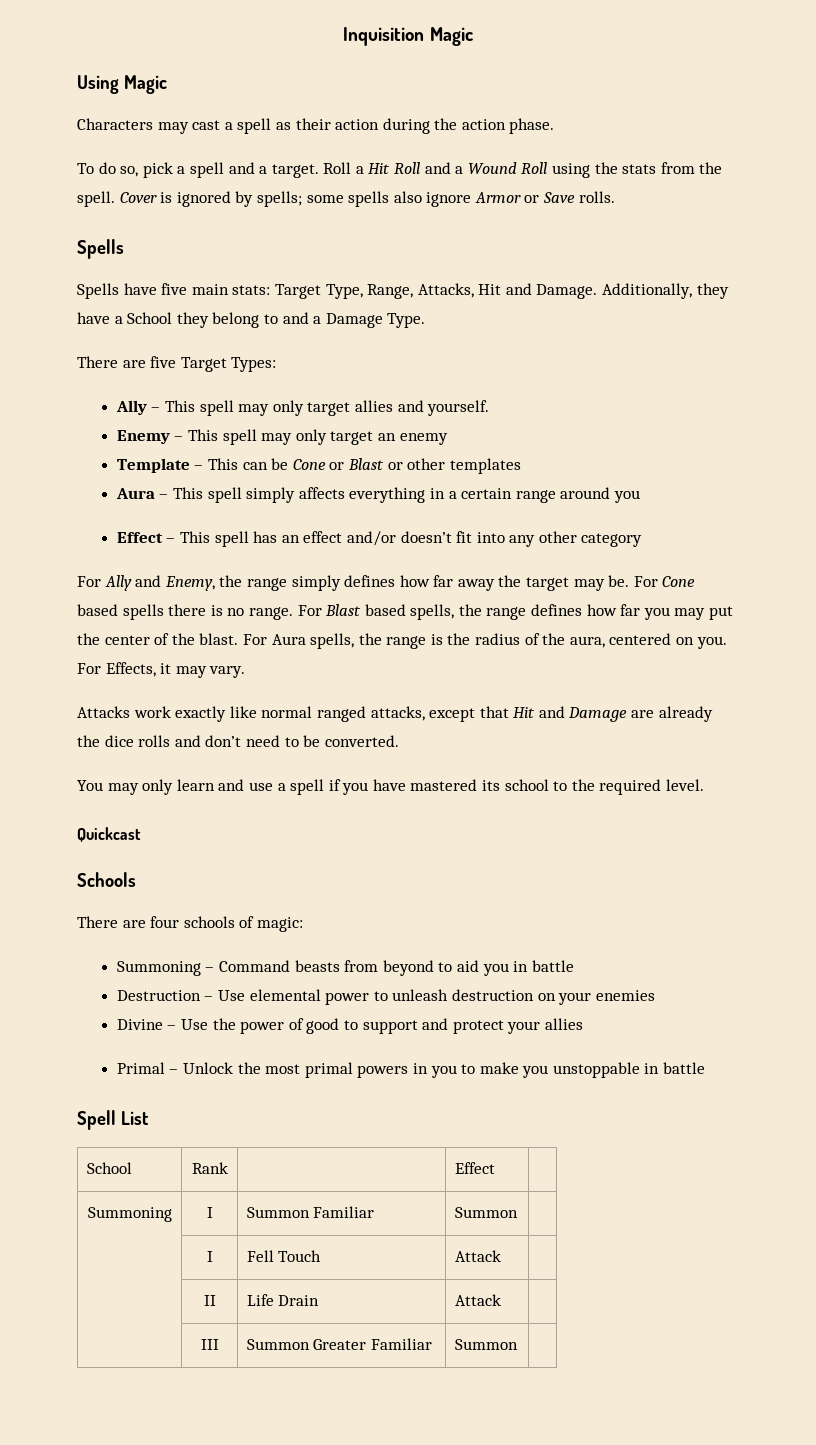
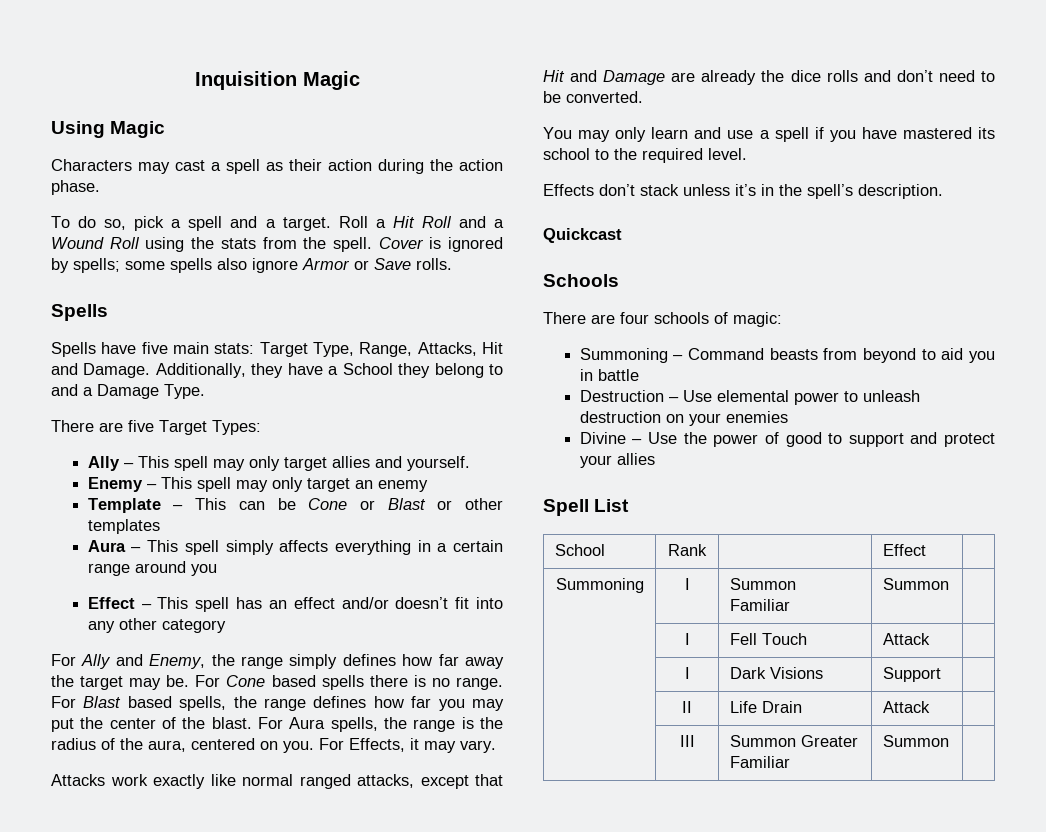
+ Effects don’t stack unless it’s in the spell’s description.
- Primal – Unlock the most primal powers in you to make you unstoppable in battle
+ | I | Dark Visions | Support |

